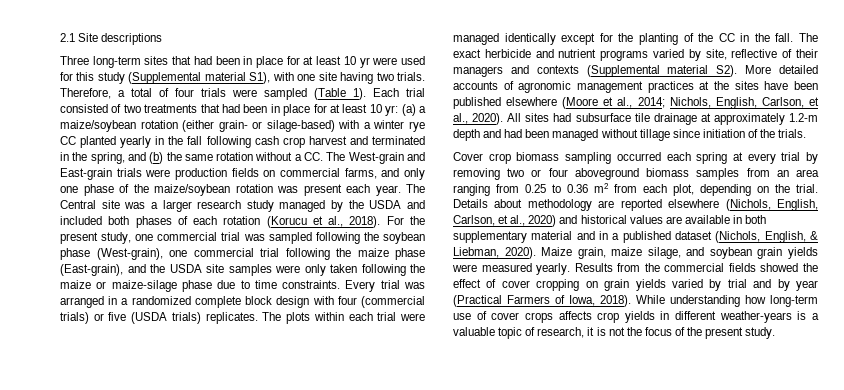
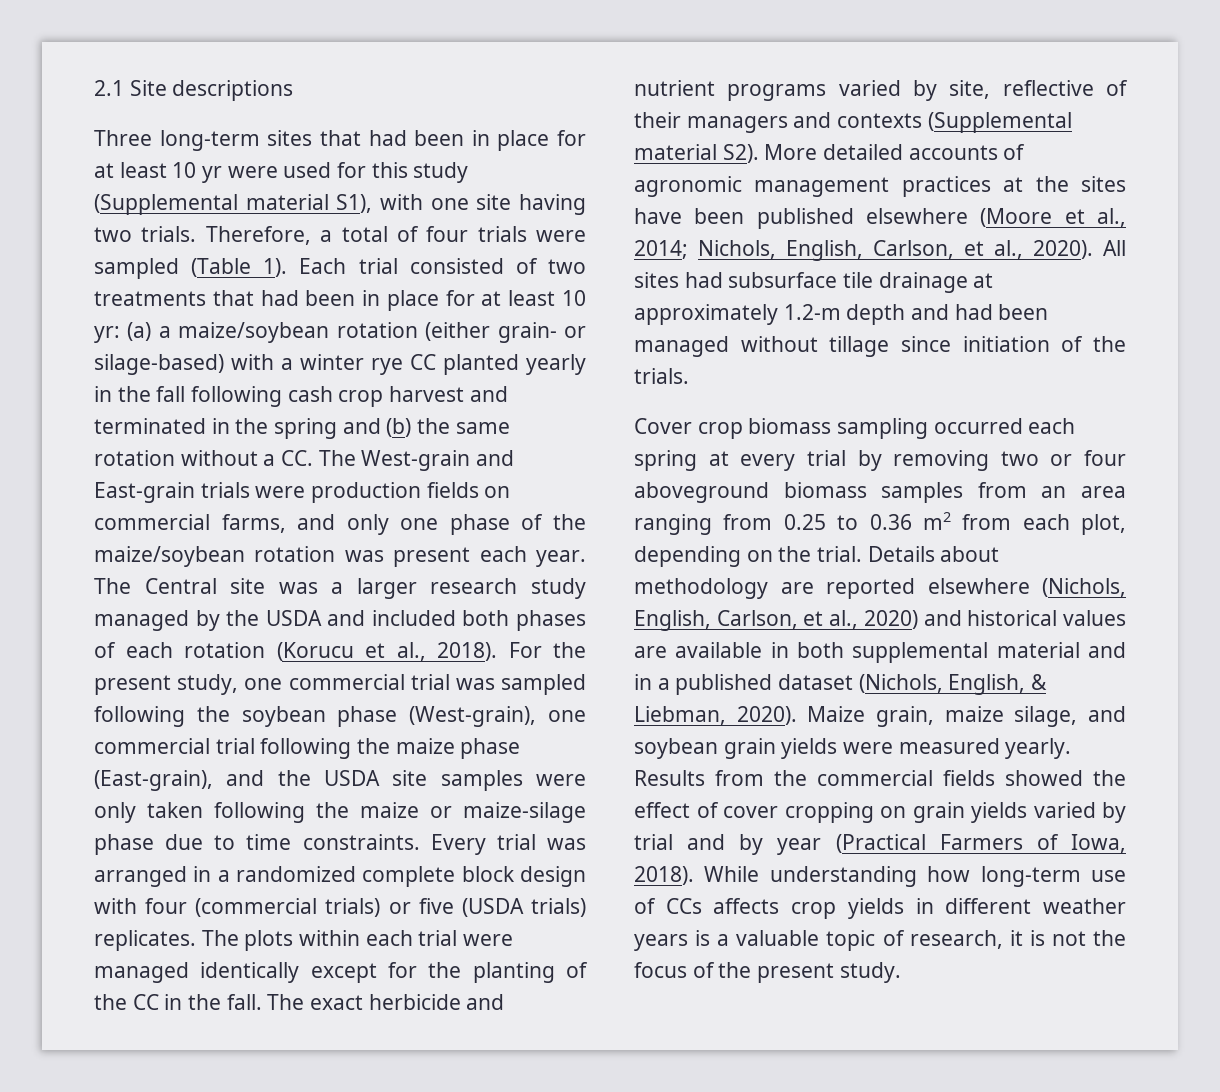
- (a) a maize/soybean rotation (either grain- or silage-based) with a winter rye CC planted yearly in the fall following cash crop harvest and terminated in the spring, and (b) the same rotation without a CC. The West-grain and East-grain trials were production fields on commercial farms, and only one phase of the maize/soybean rotation was present each year.
+ (a) a maize/soybean rotation (either grain- or silage-based) with a winter rye CC planted yearly in the fall following cash crop harvest and terminated in the spring and (b) the same rotation without a CC. The West-grain and East-grain trials were production fields on commercial farms, and only one phase of the maize/soybean rotation was present each year.
- Details about methodology are reported elsewhere (Nichols, English, Carlson, et al., 2020) and historical values are available in both supplementary material and in a published dataset (Nichols, English, & Liebman, 2020).
+ Details about methodology are reported elsewhere (Nichols, English, Carlson, et al., 2020) and historical values are available in both supplemental material and in a published dataset (Nichols, English, & Liebman, 2020).
- While understanding how long-term use of cover crops affects crop yields in different weather-years is a valuable topic of research, it is not the focus of the present study.
+ While understanding how long-term use of CCs affects crop yields in different weather years is a valuable topic of research, it is not the focus of the present study.

